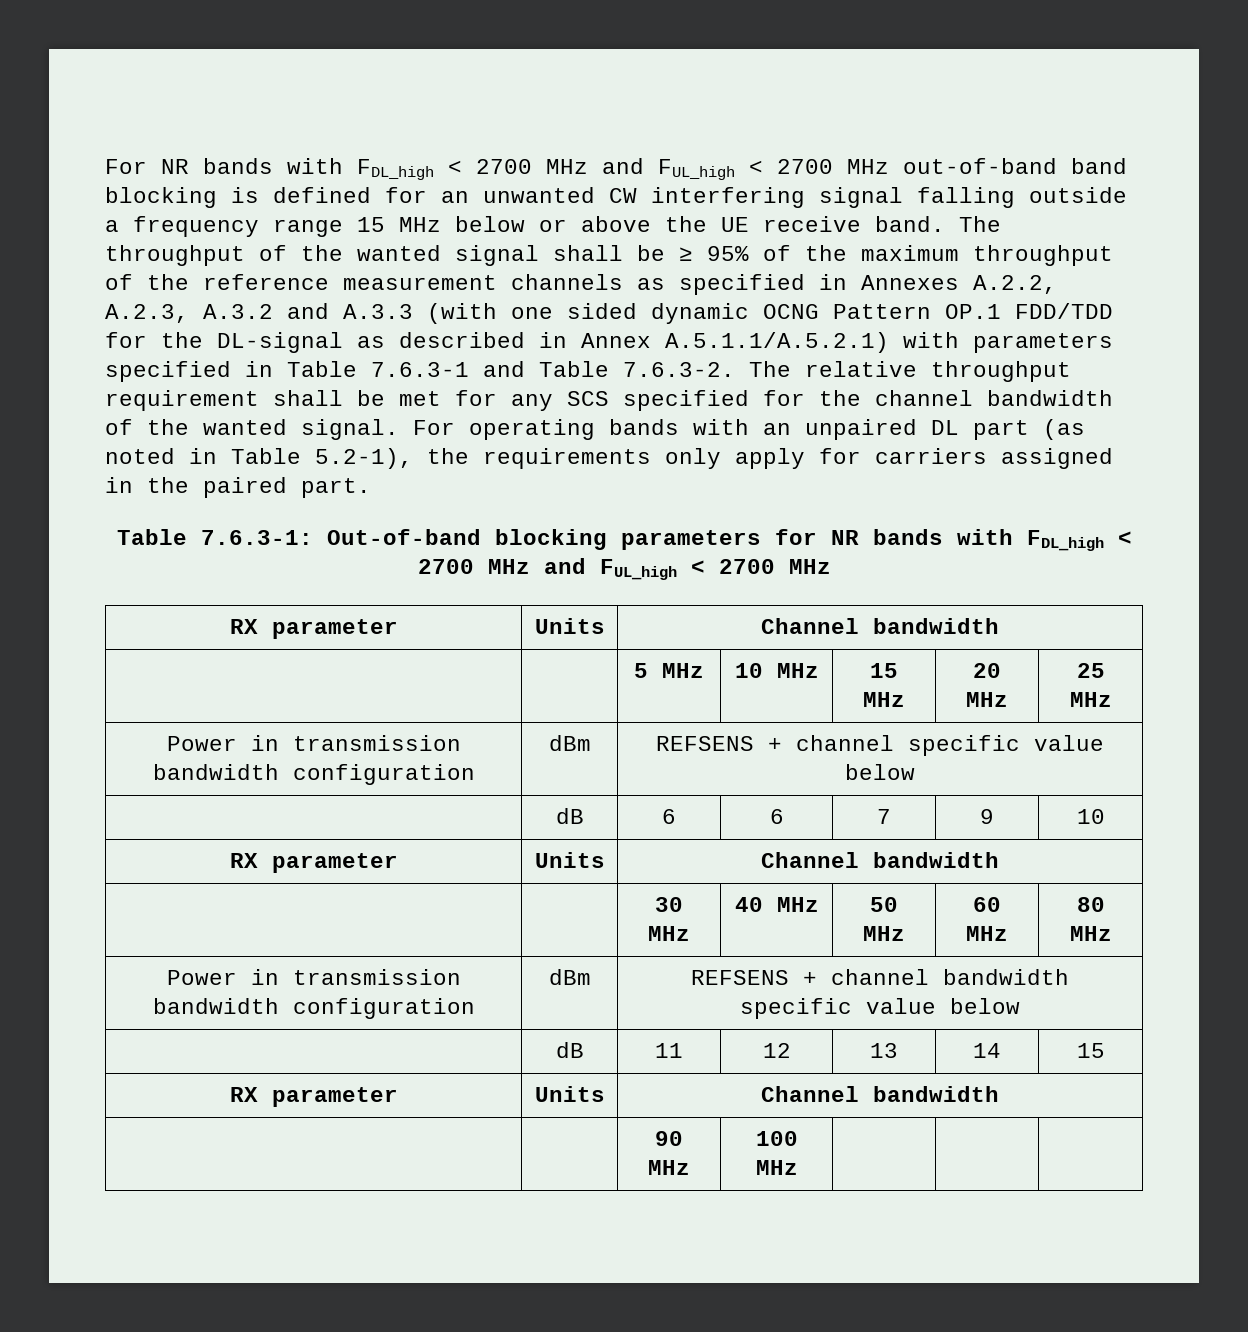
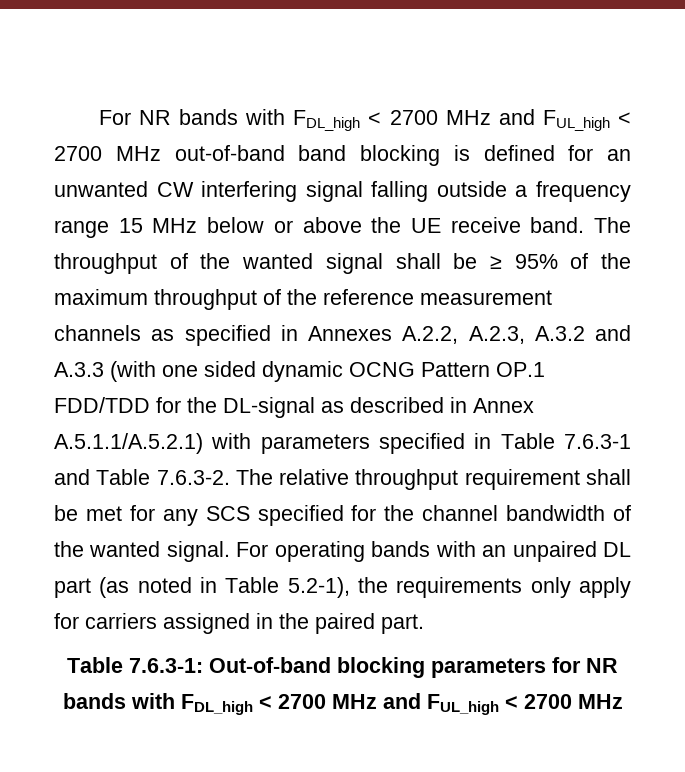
  Table 7.6.3-1: Out-of-band blocking parameters for NR bands with FDL_high < 2700 MHz and FUL_high < 2700 MHz
- RX parameter | Units | Channel bandwidth
- | | 5 MHz | 10 MHz | 15 MHz | 20 MHz | 25 MHz
- Power in transmission bandwidth configuration | dBm | REFSENS + channel specific value below
- | dB | 6 | 6 | 7 | 9 | 10
- RX parameter | Units | Channel bandwidth
- | | 30 MHz | 40 MHz | 50 MHz | 60 MHz | 80 MHz
- Power in transmission bandwidth configuration | dBm | REFSENS + channel bandwidth specific value below
- | dB | 11 | 12 | 13 | 14 | 15
- RX parameter | Units | Channel bandwidth
- | | 90 MHz | 100 MHz | | |

